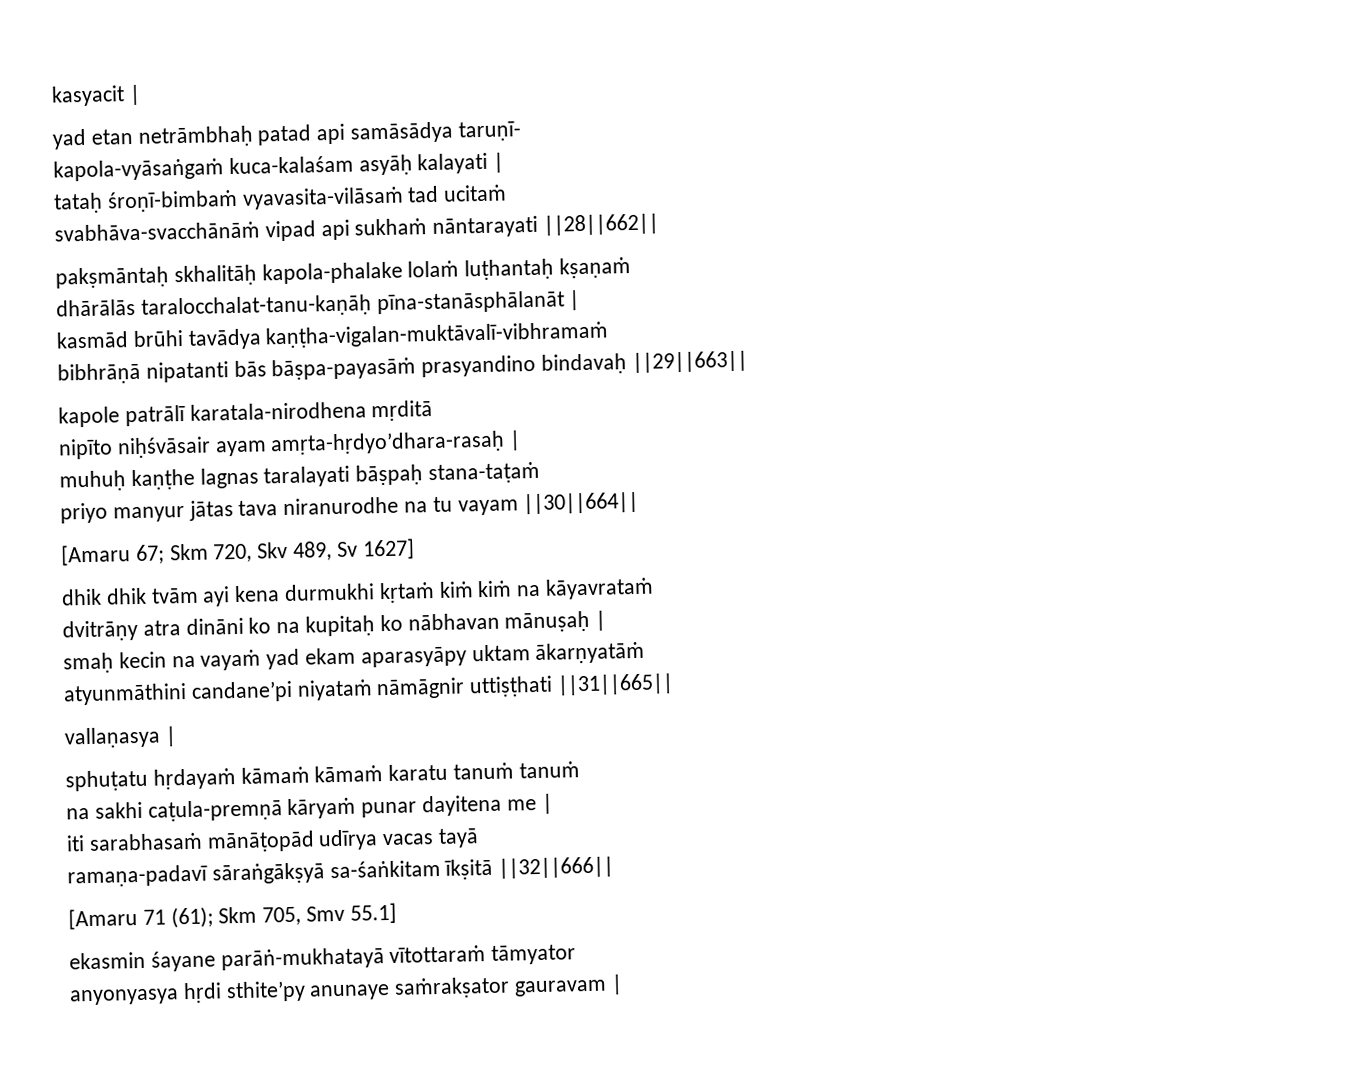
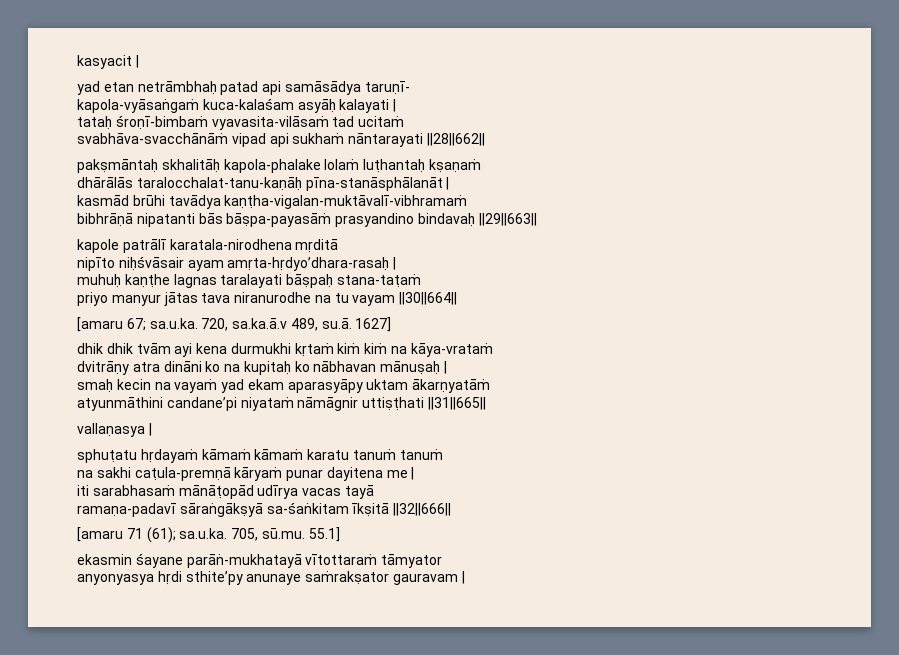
- [Amaru 67; Skm 720, Skv 489, Sv 1627]
+ [amaru 67; sa.u.ka. 720, sa.ka.ā.v 489, su.ā. 1627]
- dhik dhik tvām ayi kena durmukhi kṛtaṁ kiṁ kiṁ na kāyavrataṁ
+ dhik dhik tvām ayi kena durmukhi kṛtaṁ kiṁ kiṁ na kāya-vrataṁ
- [Amaru 71 (61); Skm 705, Smv 55.1]
+ [amaru 71 (61); sa.u.ka. 705, sū.mu. 55.1]

